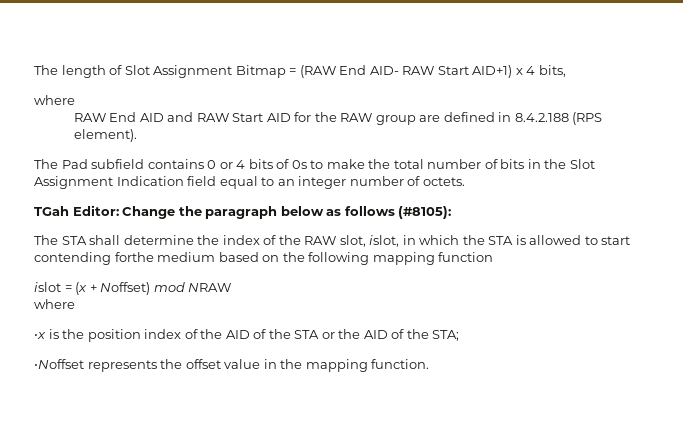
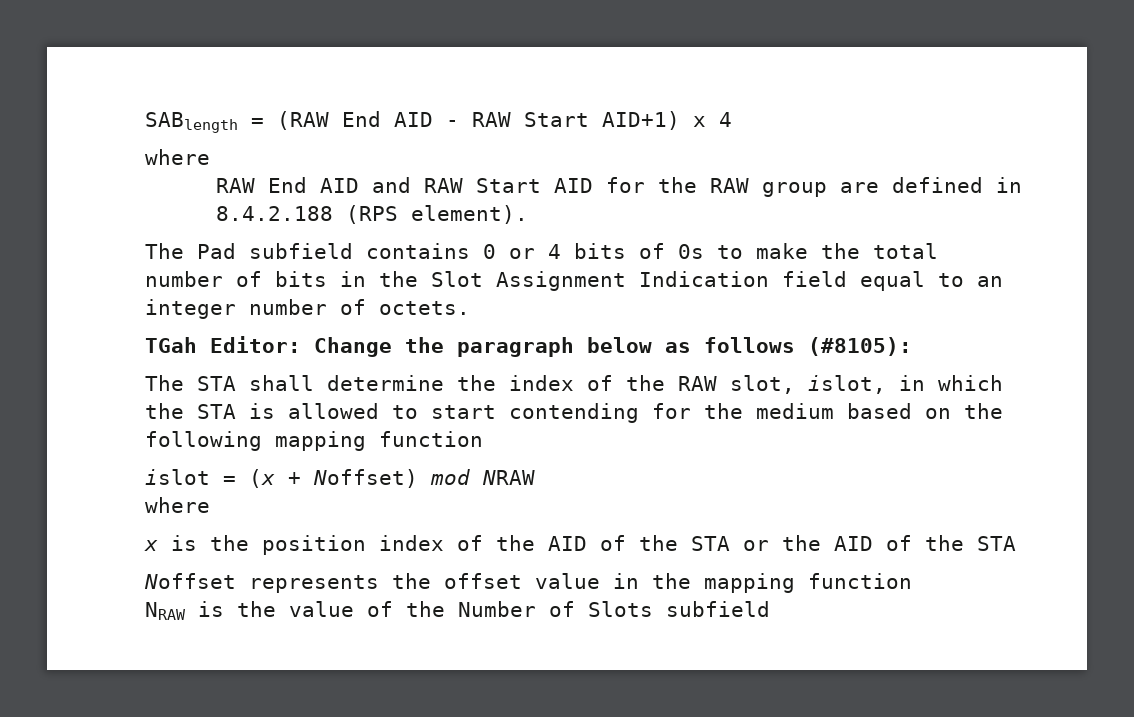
- The length of Slot Assignment Bitmap = (RAW End AID- RAW Start AID+1) x 4 bits,
+ SABlength = (RAW End AID - RAW Start AID+1) x 4
- The STA shall determine the index of the RAW slot, islot, in which the STA is allowed to start contending forthe medium based on the following mapping function
+ The STA shall determine the index of the RAW slot, islot, in which the STA is allowed to start contending for the medium based on the following mapping function
- •x is the position index of the AID of the STA or the AID of the STA;
- •Noffset represents the offset value in the mapping function.
+ x is the position index of the AID of the STA or the AID of the STA
+ Noffset represents the offset value in the mapping function
+ NRAW is the value of the Number of Slots subfield

